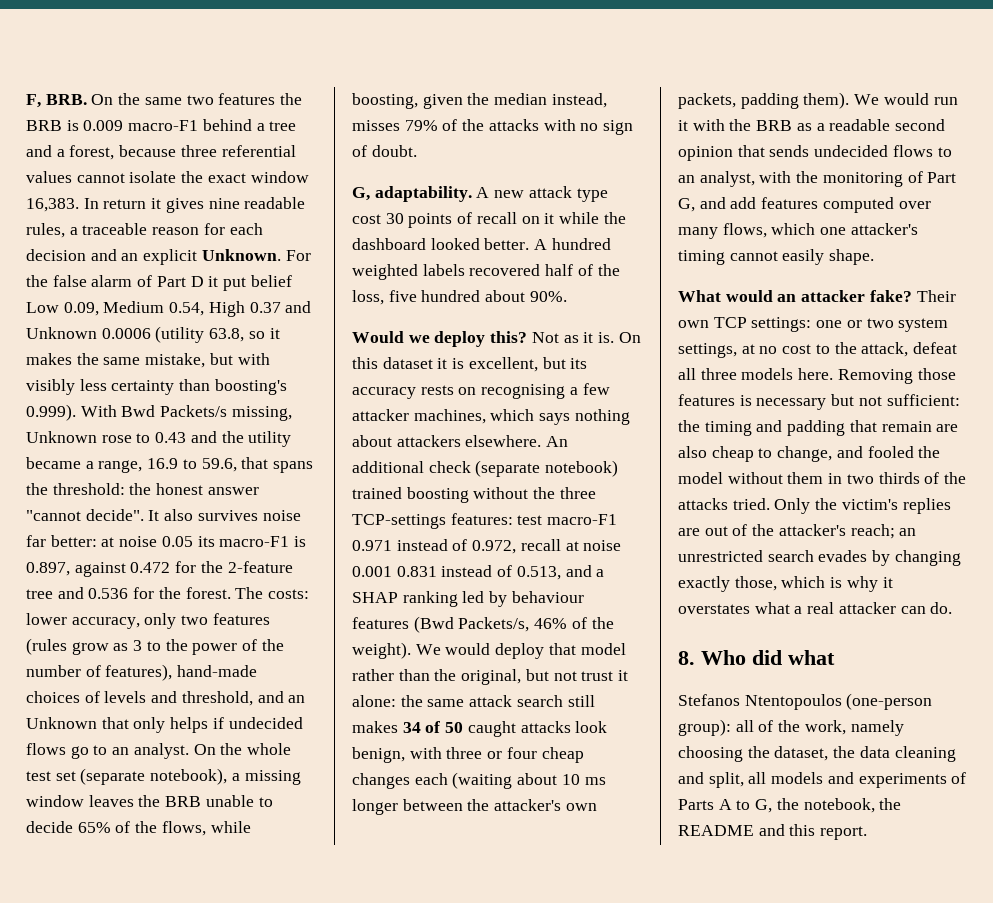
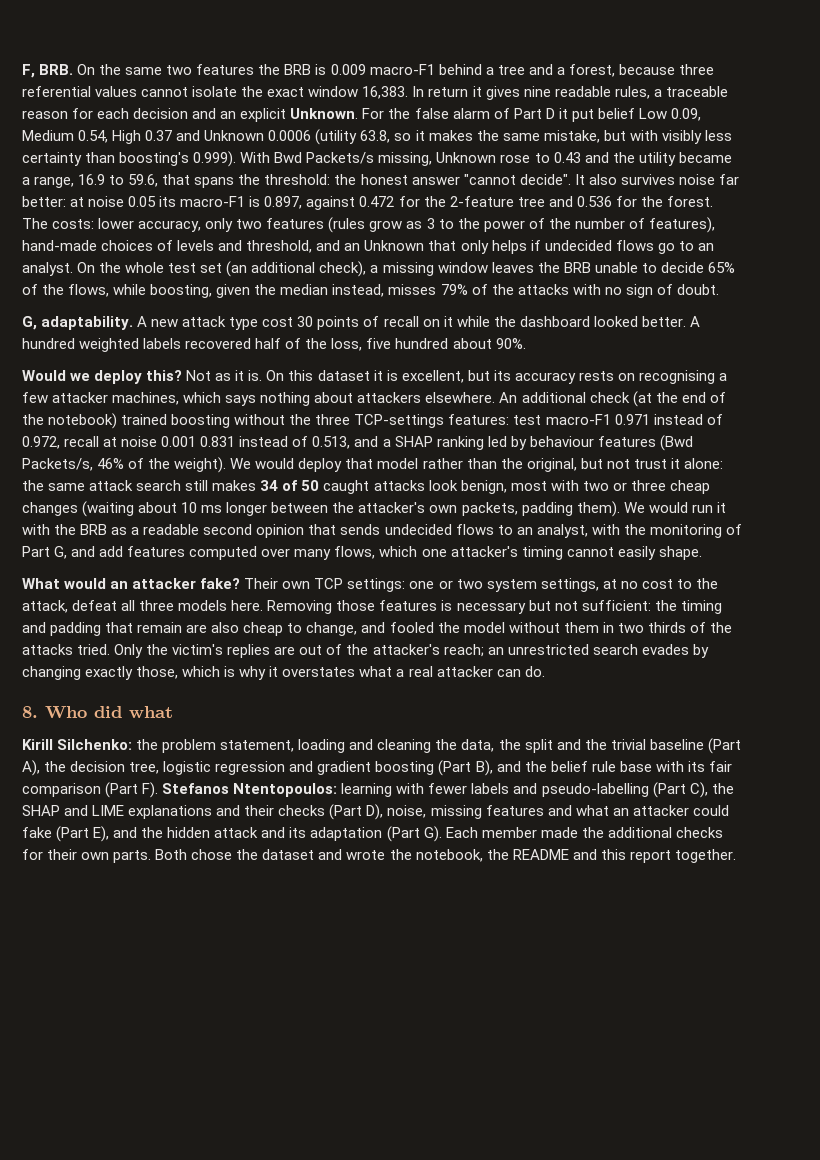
- On the whole test set (separate notebook), a missing window leaves the BRB unable to decide 65% of the flows, while boosting, given the median instead, misses 79% of the attacks with no sign of doubt.
+ On the whole test set (an additional check), a missing window leaves the BRB unable to decide 65% of the flows, while boosting, given the median instead, misses 79% of the attacks with no sign of doubt.
- An additional check (separate notebook) trained boosting without the three TCP-settings features: test macro-F1 0.971 instead of 0.972, recall at noise 0.001 0.831 instead of 0.513, and a SHAP ranking led by behaviour features (Bwd Packets/s, 46% of the weight).
+ An additional check (at the end of the notebook) trained boosting without the three TCP-settings features: test macro-F1 0.971 instead of 0.972, recall at noise 0.001 0.831 instead of 0.513, and a SHAP ranking led by behaviour features (Bwd Packets/s, 46% of the weight).
- We would deploy that model rather than the original, but not trust it alone: the same attack search still makes 34 of 50 caught attacks look benign, with three or four cheap changes each (waiting about 10 ms longer between the attacker's own packets, padding them).
+ We would deploy that model rather than the original, but not trust it alone: the same attack search still makes 34 of 50 caught attacks look benign, most with two or three cheap changes (waiting about 10 ms longer between the attacker's own packets, padding them).
- Stefanos Ntentopoulos (one-person group): all of the work, namely choosing the dataset, the data cleaning and split, all models and experiments of Parts A to G, the notebook, the README and this report.
+ Kirill Silchenko: the problem statement, loading and cleaning the data, the split and the trivial baseline (Part A), the decision tree, logistic regression and gradient boosting (Part B), and the belief rule base with its fair comparison (Part F). Stefanos Ntentopoulos: learning with fewer labels and pseudo-labelling (Part C), the SHAP and LIME explanations and their checks (Part D), noise, missing features and what an attacker could fake (Part E), and the hidden attack and its adaptation (Part G). Each member made the additional checks for their own parts. Both chose the dataset and wrote the notebook, the README and this report together.

